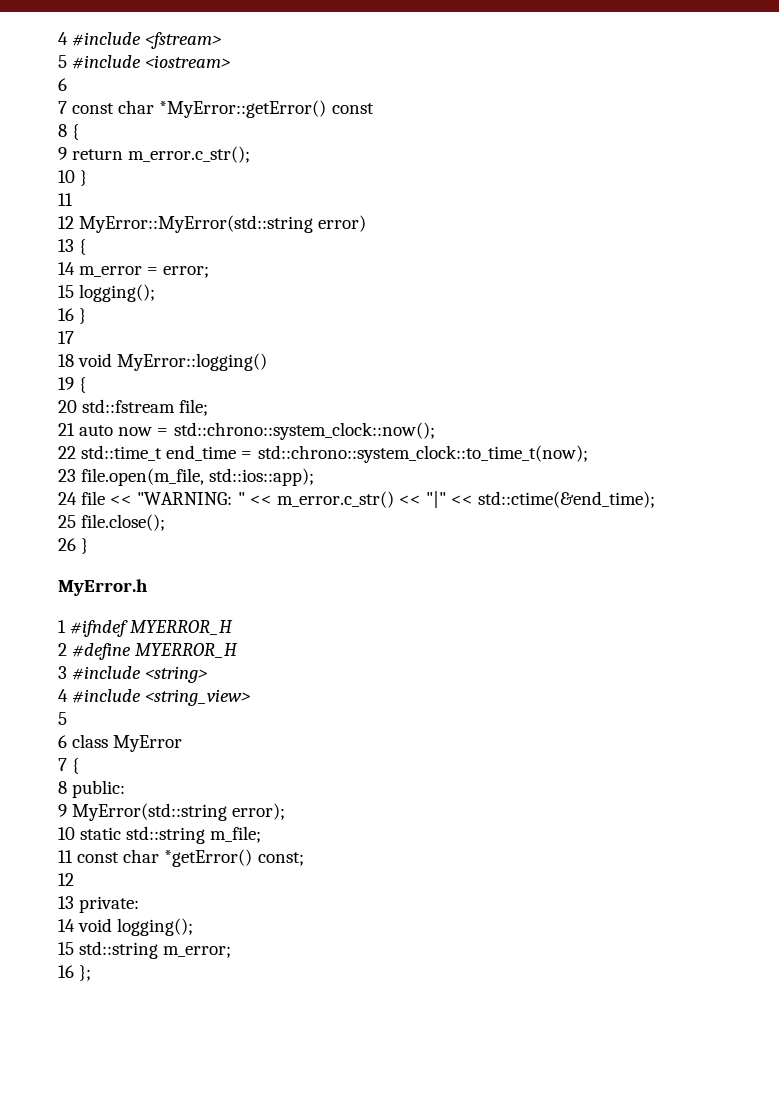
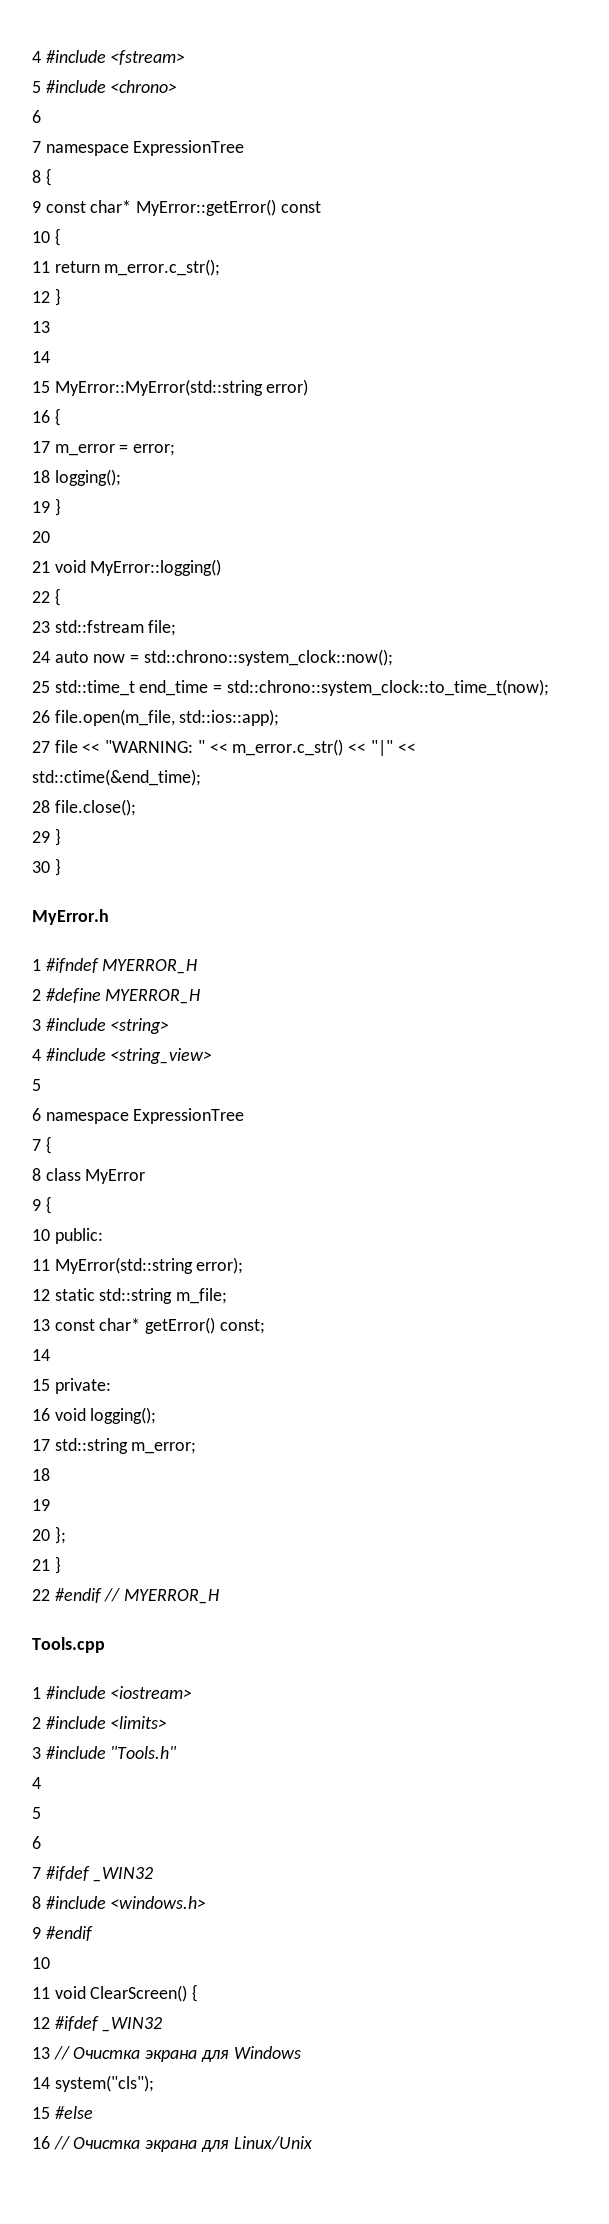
- 5 #include <iostream>
+ 5 #include <chrono>
  6
- 7 const char *MyError::getError() const
+ 7 namespace ExpressionTree
- 9 return m_error.c_str();
+ 9 const char* MyError::getError() const
+ 10 {
+ 11 return m_error.c_str();
- 10 }
- 11
- 12 MyError::MyError(std::string error)
+ 12 }
+ 13
+ 14
+ 15 MyError::MyError(std::string error)
- 13 {
- 14 m_error = error;
+ 16 {
+ 17 m_error = error;
- 15 logging();
- 16 }
- 17
- 18 void MyError::logging()
+ 18 logging();
+ 19 }
+ 20
+ 21 void MyError::logging()
- 19 {
- 20 std::fstream file;
+ 22 {
+ 23 std::fstream file;
- 21 auto now = std::chrono::system_clock::now();
+ 24 auto now = std::chrono::system_clock::now();
- 22 std::time_t end_time = std::chrono::system_clock::to_time_t(now);
+ 25 std::time_t end_time = std::chrono::system_clock::to_time_t(now);
- 23 file.open(m_file, std::ios::app);
+ 26 file.open(m_file, std::ios::app);
- 24 file << "WARNING: " << m_error.c_str() << "|" << std::ctime(&end_time);
+ 27 file << "WARNING: " << m_error.c_str() << "|" << std::ctime(&end_time);
- 25 file.close();
+ 28 file.close();
- 26 }
+ 29 }
+ 30 }
- 6 class MyError
+ 6 namespace ExpressionTree
- 8 public:
+ 8 class MyError
+ 9 {
+ 10 public:
- 9 MyError(std::string error);
+ 11 MyError(std::string error);
- 10 static std::string m_file;
+ 12 static std::string m_file;
- 11 const char *getError() const;
- 12
- 13 private:
+ 13 const char* getError() const;
+ 14
+ 15 private:
- 14 void logging();
+ 16 void logging();
- 15 std::string m_error;
- 16 };
+ 17 std::string m_error;
+ 18
+ 19
+ 20 };
+ 21 }
+ 22 #endif // MYERROR_H
+ Tools.cpp
+ 1 #include <iostream>
+ 2 #include <limits>
+ 3 #include "Tools.h"
+ 4
+ 5
+ 6
+ 7 #ifdef _WIN32
+ 8 #include <windows.h>
+ 9 #endif
+ 10
+ 11 void СlearScreen() {
+ 12 #ifdef _WIN32
+ 13 // Очистка экрана для Windows
+ 14 system("cls");
+ 15 #else
+ 16 // Очистка экрана для Linux/Unix

